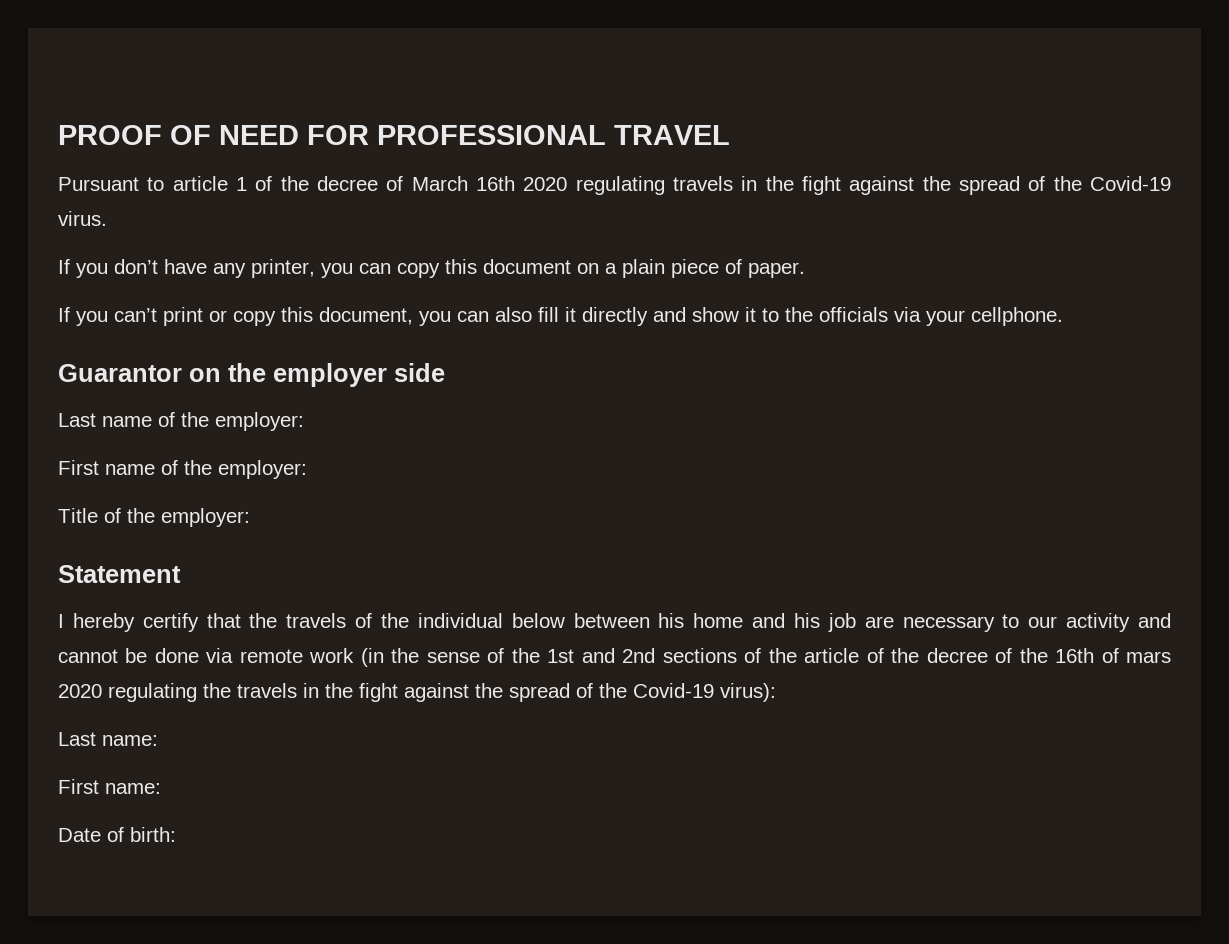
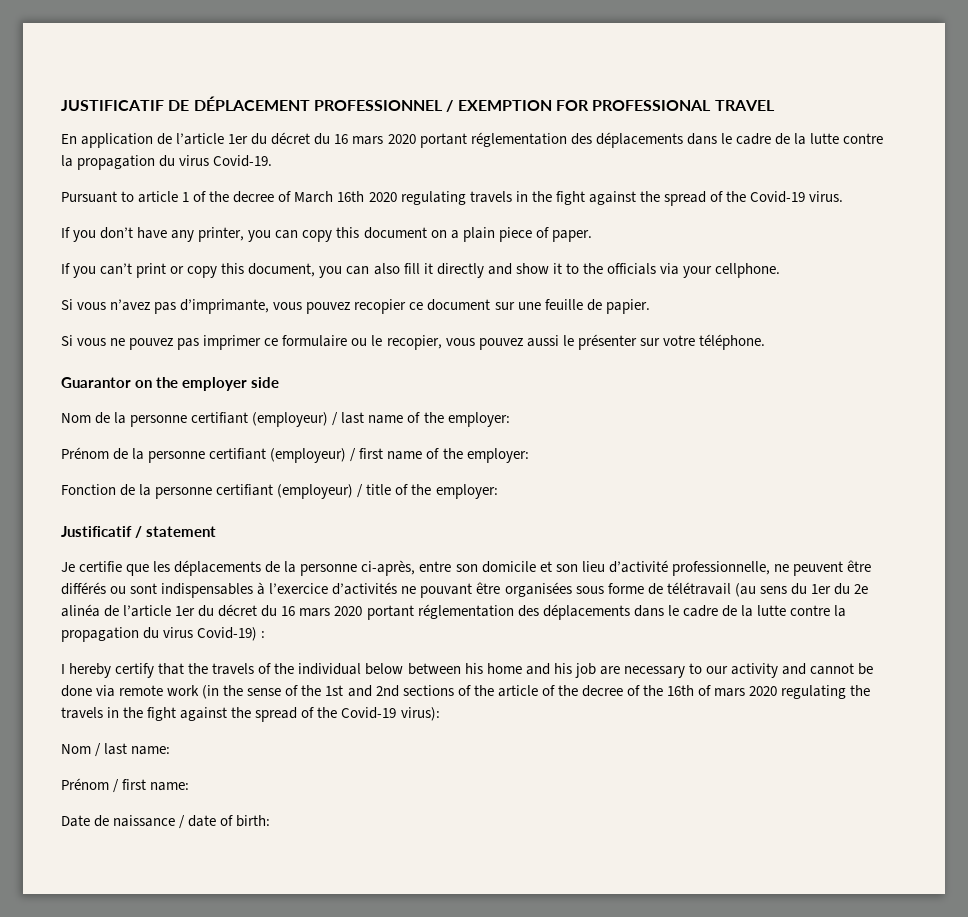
- PROOF OF NEED FOR PROFESSIONAL TRAVEL
+ JUSTIFICATIF DE DÉPLACEMENT PROFESSIONNEL / EXEMPTION FOR PROFESSIONAL TRAVEL
+ En application de l’article 1er du décret du 16 mars 2020 portant réglementation des déplacements dans le cadre de la lutte contre la propagation du virus Covid-19.
+ Si vous n’avez pas d’imprimante, vous pouvez recopier ce document sur une feuille de papier.
+ Si vous ne pouvez pas imprimer ce formulaire ou le recopier, vous pouvez aussi le présenter sur votre téléphone.
- Last name of the employer:
- First name of the employer:
- Title of the employer:
- Statement
+ Nom de la personne certifiant (employeur) / last name of the employer:
+ Prénom de la personne certifiant (employeur) / first name of the employer:
+ Fonction de la personne certifiant (employeur) / title of the employer:
+ Justificatif / statement
+ Je certifie que les déplacements de la personne ci-après, entre son domicile et son lieu d’activité professionnelle, ne peuvent être différés ou sont indispensables à l’exercice d’activités ne pouvant être organisées sous forme de télétravail (au sens du 1er du 2e alinéa de l’article 1er du décret du 16 mars 2020 portant réglementation des déplacements dans le cadre de la lutte contre la propagation du virus Covid-19) :
- Last name:
- First name:
- Date of birth:
+ Nom / last name:
+ Prénom / first name:
+ Date de naissance / date of birth:

